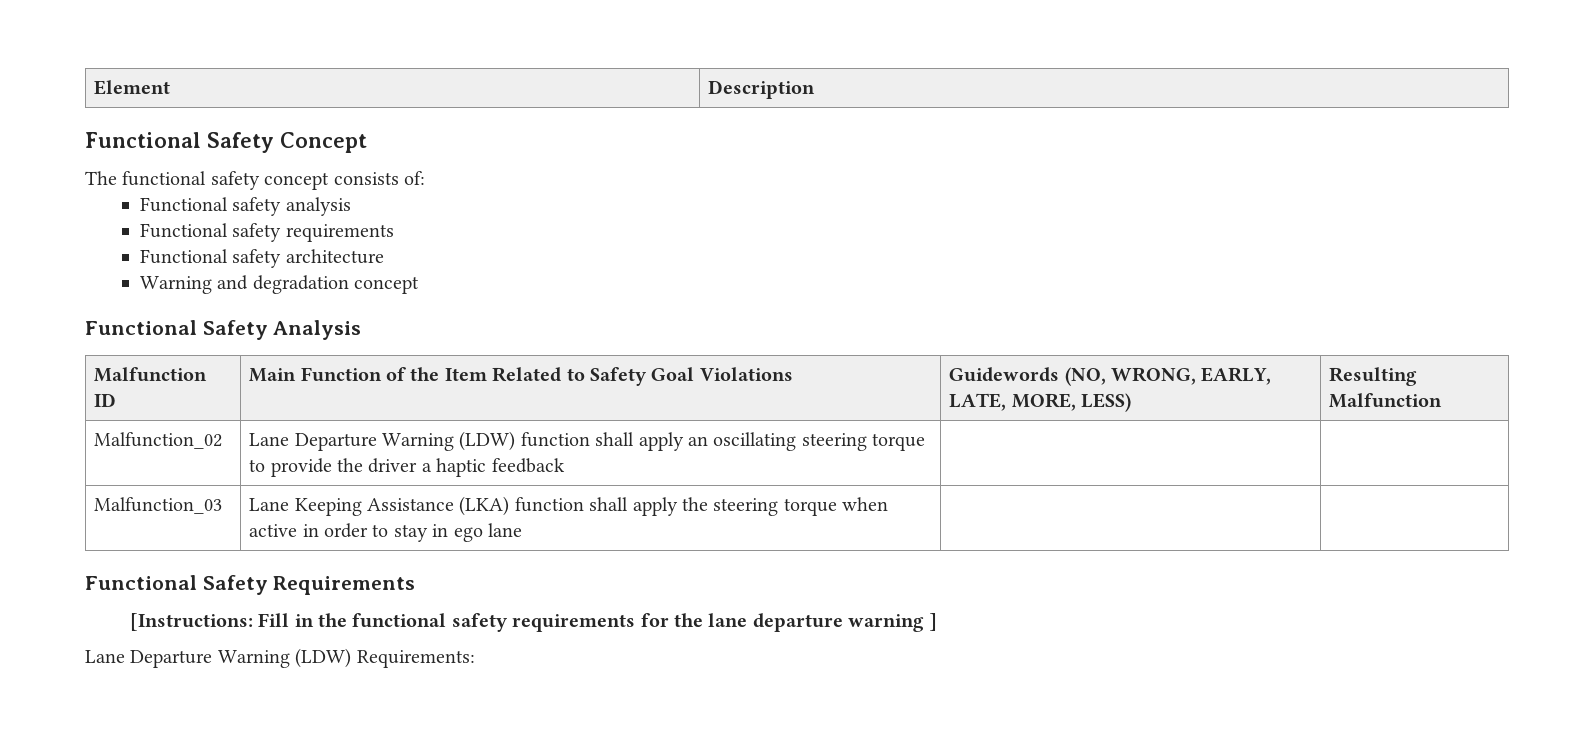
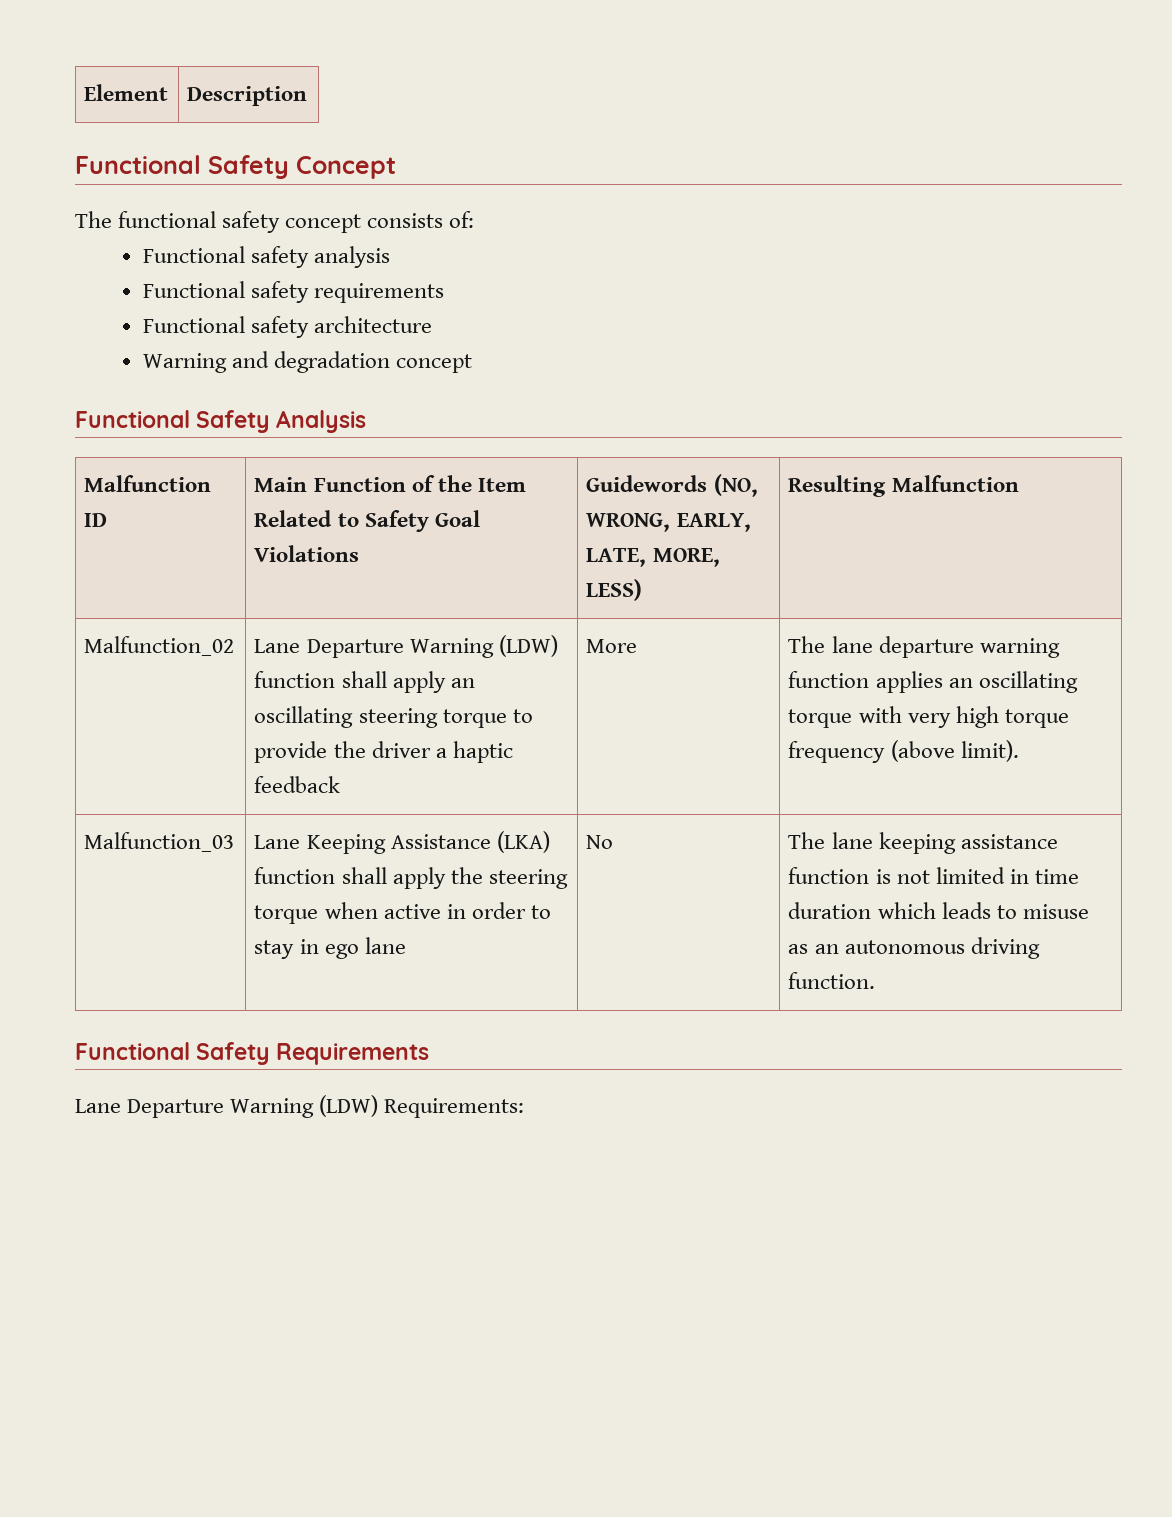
- Malfunction_02 | Lane Departure Warning (LDW) function shall apply an oscillating steering torque to provide the driver a haptic feedback | |
+ Malfunction_02 | Lane Departure Warning (LDW) function shall apply an oscillating steering torque to provide the driver a haptic feedback | More | The lane departure warning function applies an oscillating torque with very high torque frequency (above limit).
+ No | The lane keeping assistance function is not limited in time duration which leads to misuse as an autonomous driving function.
  Functional Safety Requirements
- [Instructions: Fill in the functional safety requirements for the lane departure warning ]

